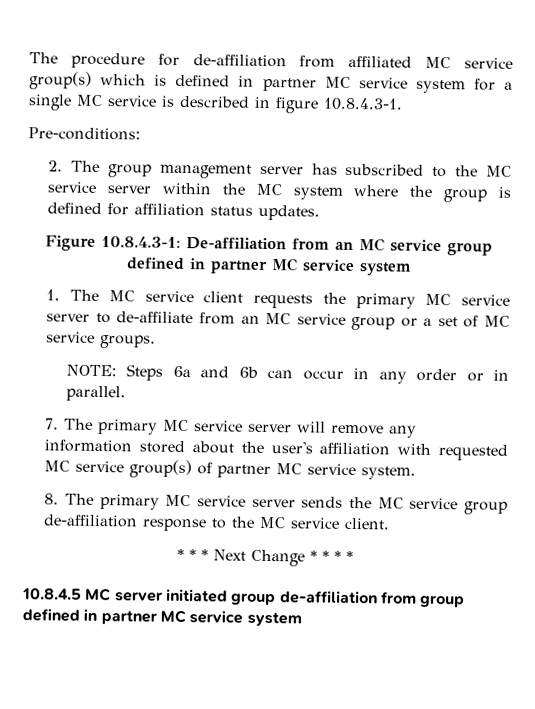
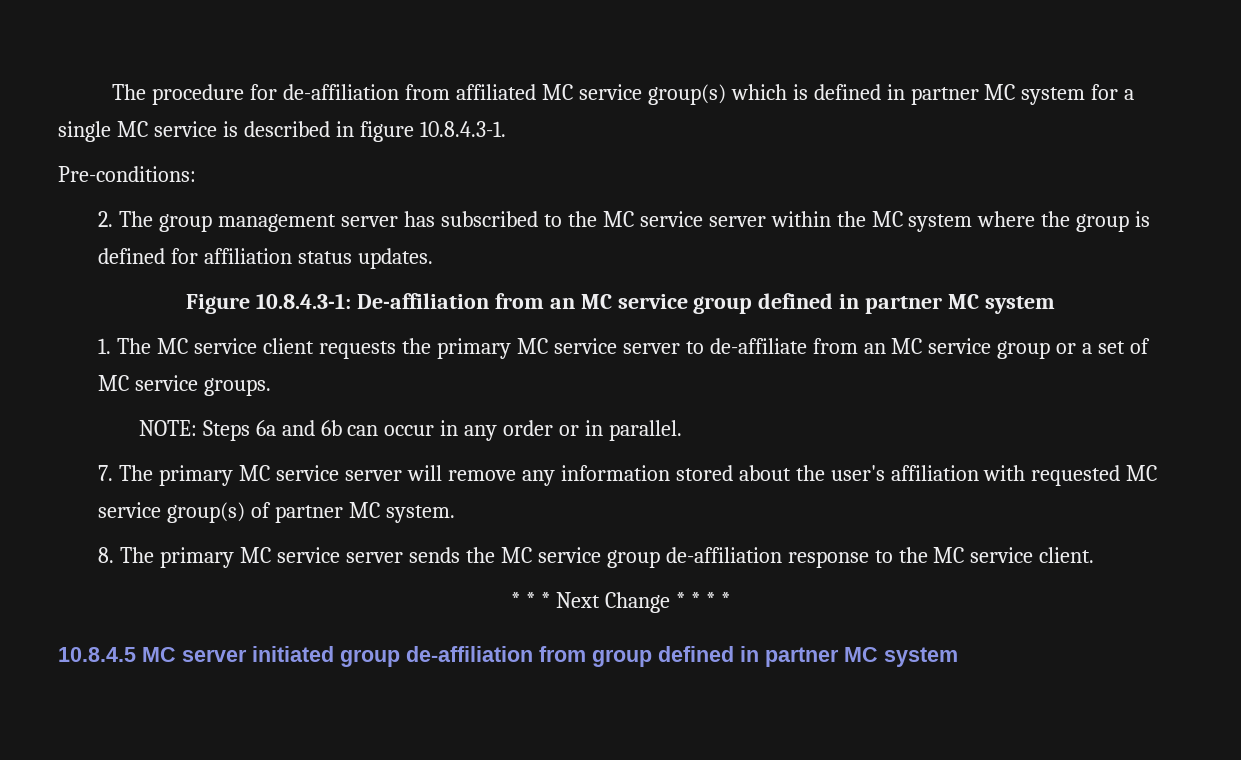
- The procedure for de-affiliation from affiliated MC service group(s) which is defined in partner MC service system for a single MC service is described in figure 10.8.4.3-1.
+ The procedure for de-affiliation from affiliated MC service group(s) which is defined in partner MC system for a single MC service is described in figure 10.8.4.3-1.
- Figure 10.8.4.3-1: De-affiliation from an MC service group defined in partner MC service system
+ Figure 10.8.4.3-1: De-affiliation from an MC service group defined in partner MC system
- 7. The primary MC service server will remove any information stored about the user's affiliation with requested MC service group(s) of partner MC service system.
+ 7. The primary MC service server will remove any information stored about the user's affiliation with requested MC service group(s) of partner MC system.
- 10.8.4.5 MC server initiated group de-affiliation from group defined in partner MC service system
+ 10.8.4.5 MC server initiated group de-affiliation from group defined in partner MC system

